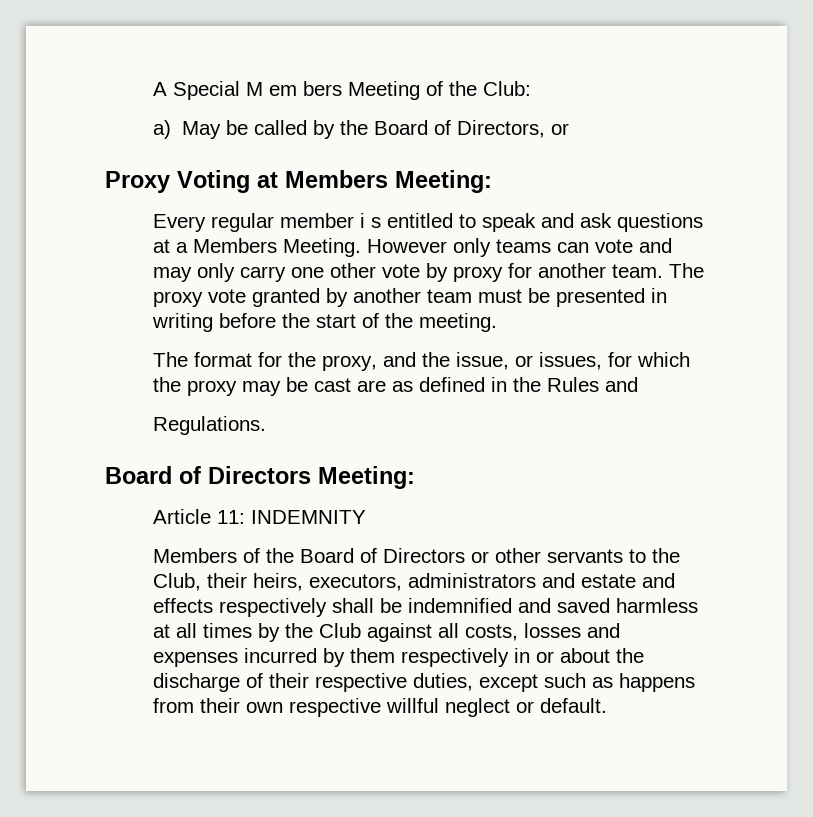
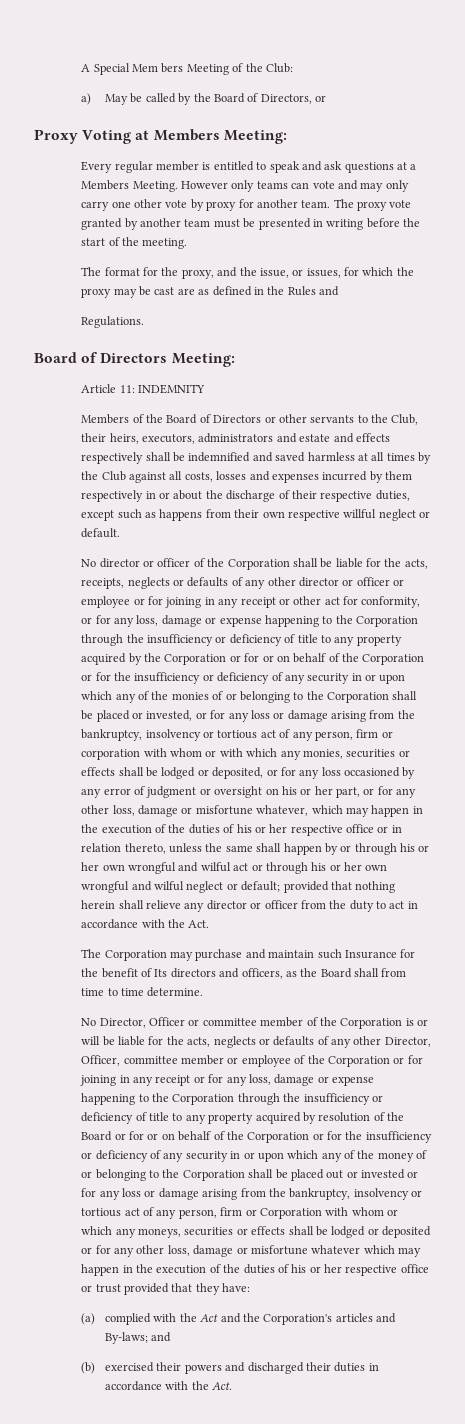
- A Special M em bers Meeting of the Club:
+ A Special Mem bers Meeting of the Club:
- Every regular member i s entitled to speak and ask questions at a Members Meeting.
+ Every regular member is entitled to speak and ask questions at a Members Meeting.
+ No director or officer of the Corporation shall be liable for the acts, receipts, neglects or defaults of any other director or officer or employee or for joining in any receipt or other act for conformity, or for any loss, damage or expense happening to the Corporation through the insufficiency or deficiency of title to any property acquired by the Corporation or for or on behalf of the Corporation or for the insufficiency or deficiency of any security in or upon which any of the monies of or belonging to the Corporation shall be placed or invested, or for any loss or damage arising from the bankruptcy, insolvency or tortious act of any person, firm or corporation with whom or with which any monies, securities or effects shall be lodged or deposited, or for any loss occasioned by any error of judgment or oversight on his or her part, or for any other loss, damage or misfortune whatever, which may happen in the execution of the duties of his or her respective office or in relation thereto, unless the same shall happen by or through his or her own wrongful and wilful act or through his or her own wrongful and wilful neglect or default; provided that nothing herein shall relieve any director or officer from the duty to act in accordance with the Act.
+ The Corporation may purchase and maintain such Insurance for the benefit of Its directors and officers, as the Board shall from time to time determine.
+ No Director, Officer or committee member of the Corporation is or will be liable for the acts, neglects or defaults of any other Director, Officer, committee member or employee of the Corporation or for joining in any receipt or for any loss, damage or expense happening to the Corporation through the insufficiency or deficiency of title to any property acquired by resolution of the Board or for or on behalf of the Corporation or for the insufficiency or deficiency of any security in or upon which any of the money of or belonging to the Corporation shall be placed out or invested or for any loss or damage arising from the bankruptcy, insolvency or tortious act of any person, firm or Corporation with whom or which any moneys, securities or effects shall be lodged or deposited or for any other loss, damage or misfortune whatever which may happen in the execution of the duties of his or her respective office or trust provided that they have:
+ (a) complied with the Act and the Corporation's articles and By-laws; and
+ (b) exercised their powers and discharged their duties in accordance with the Act.

